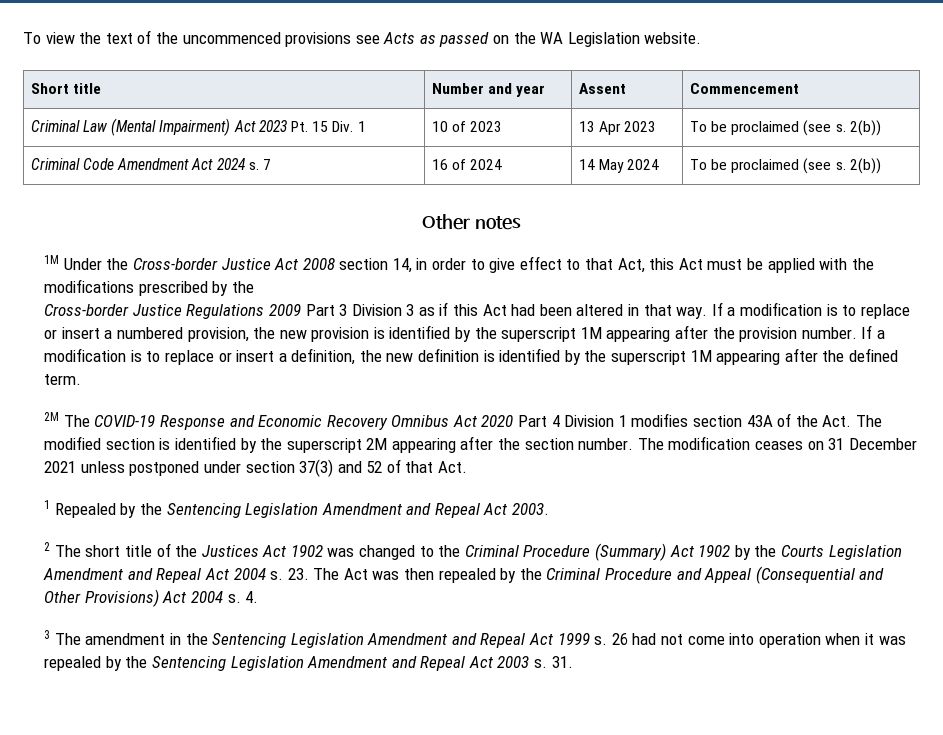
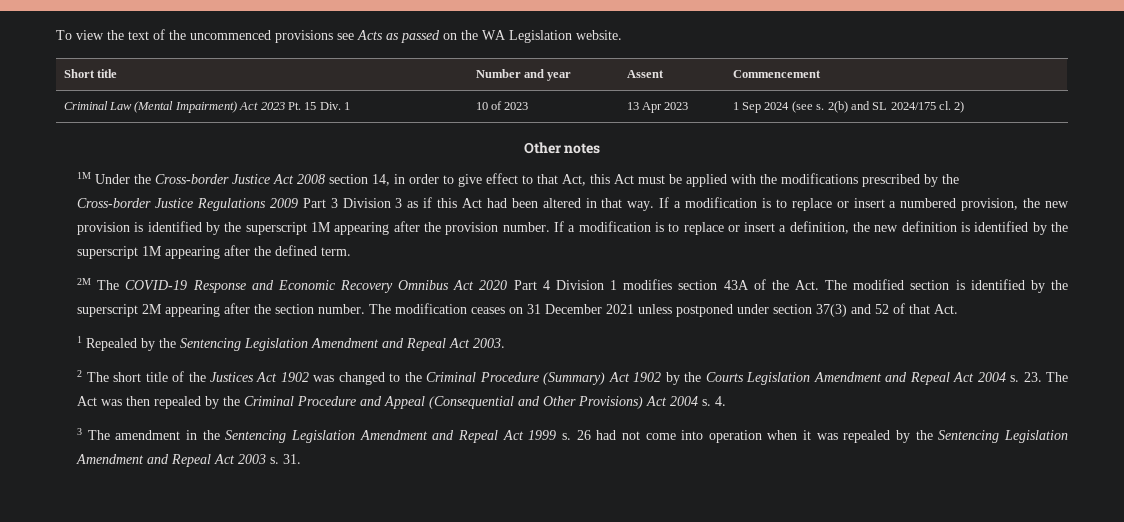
- Criminal Law (Mental Impairment) Act 2023 Pt. 15 Div. 1 | 10 of 2023 | 13 Apr 2023 | To be proclaimed (see s. 2(b))
- Criminal Code Amendment Act 2024 s. 7 | 16 of 2024 | 14 May 2024 | To be proclaimed (see s. 2(b))
+ Criminal Law (Mental Impairment) Act 2023 Pt. 15 Div. 1 | 10 of 2023 | 13 Apr 2023 | 1 Sep 2024 (see s. 2(b) and SL 2024/175 cl. 2)

